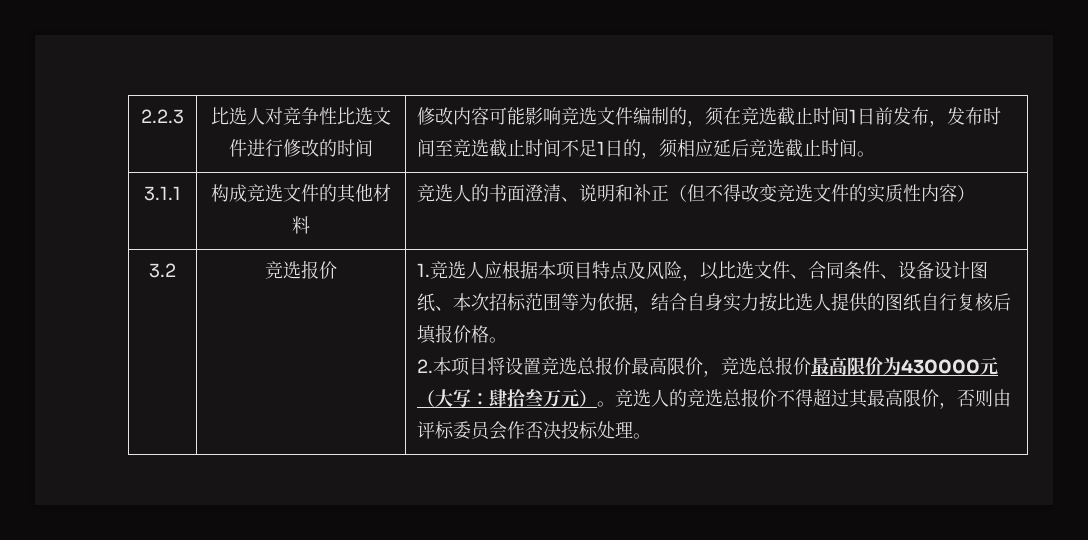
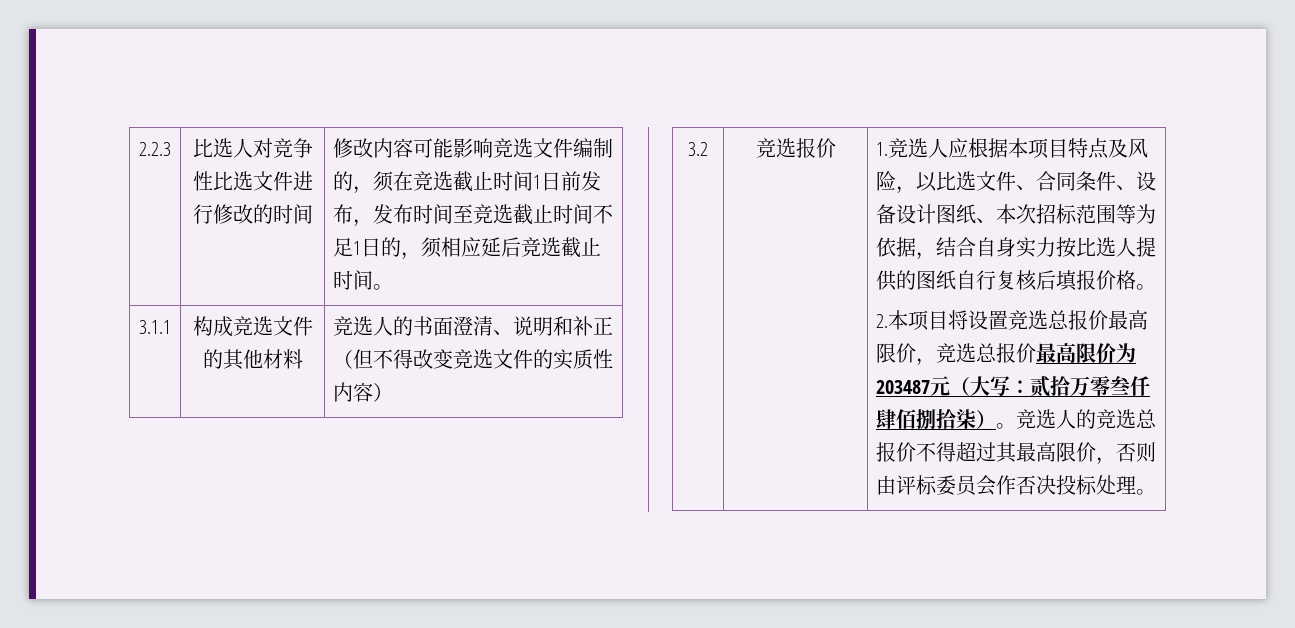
- 2.本项目将设置竞选总报价最高限价，竞选总报价最高限价为430000元（大写：肆拾叁万元）。
+ 2.本项目将设置竞选总报价最高限价，竞选总报价最高限价为203487元（大写：贰拾万零叁仟肆佰捌拾柒）。

